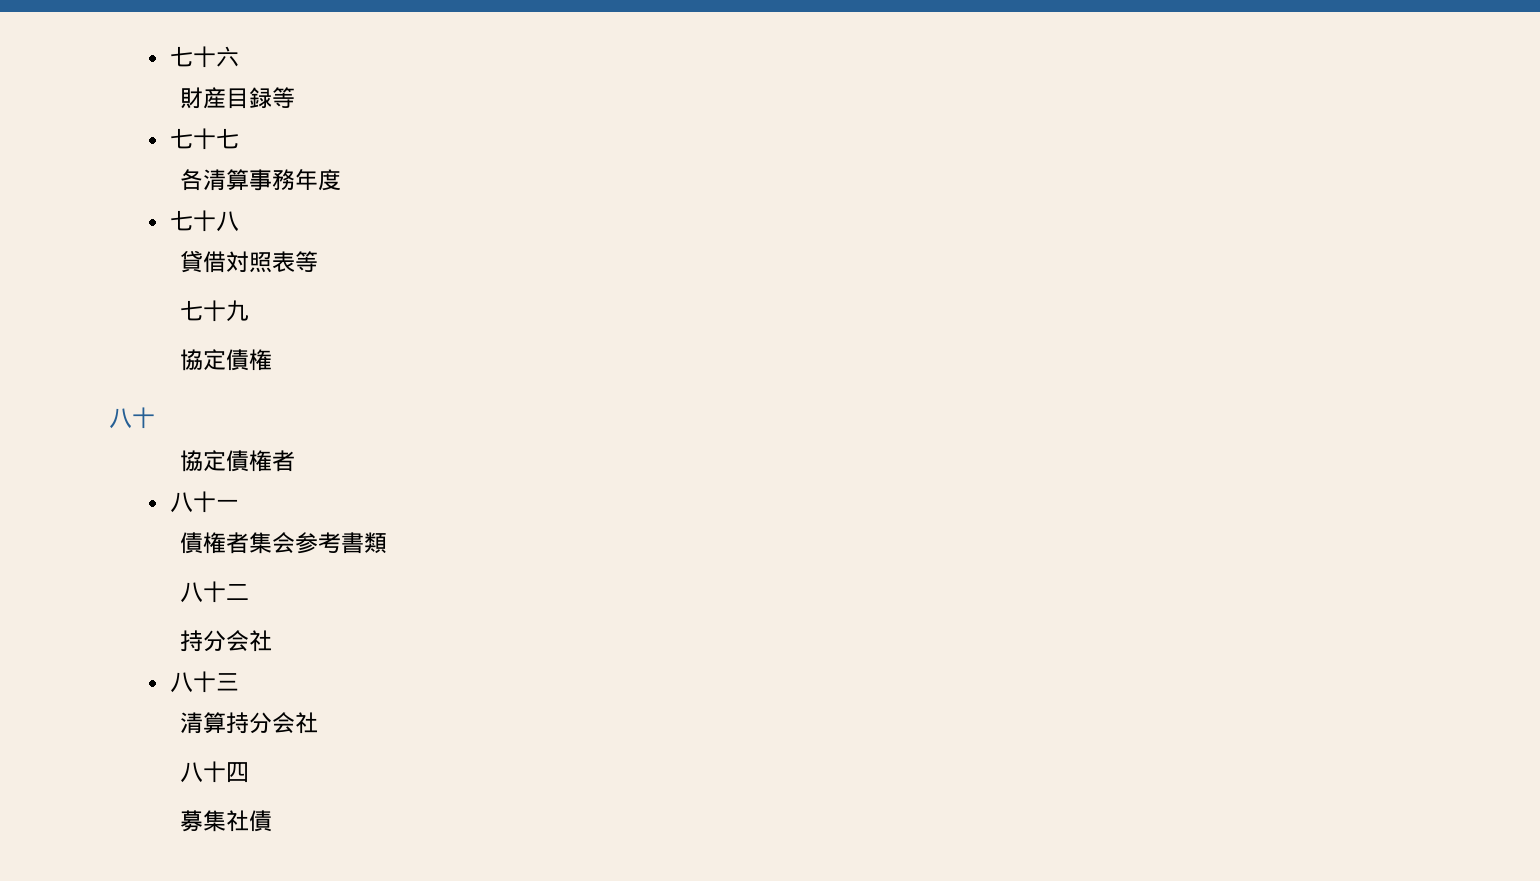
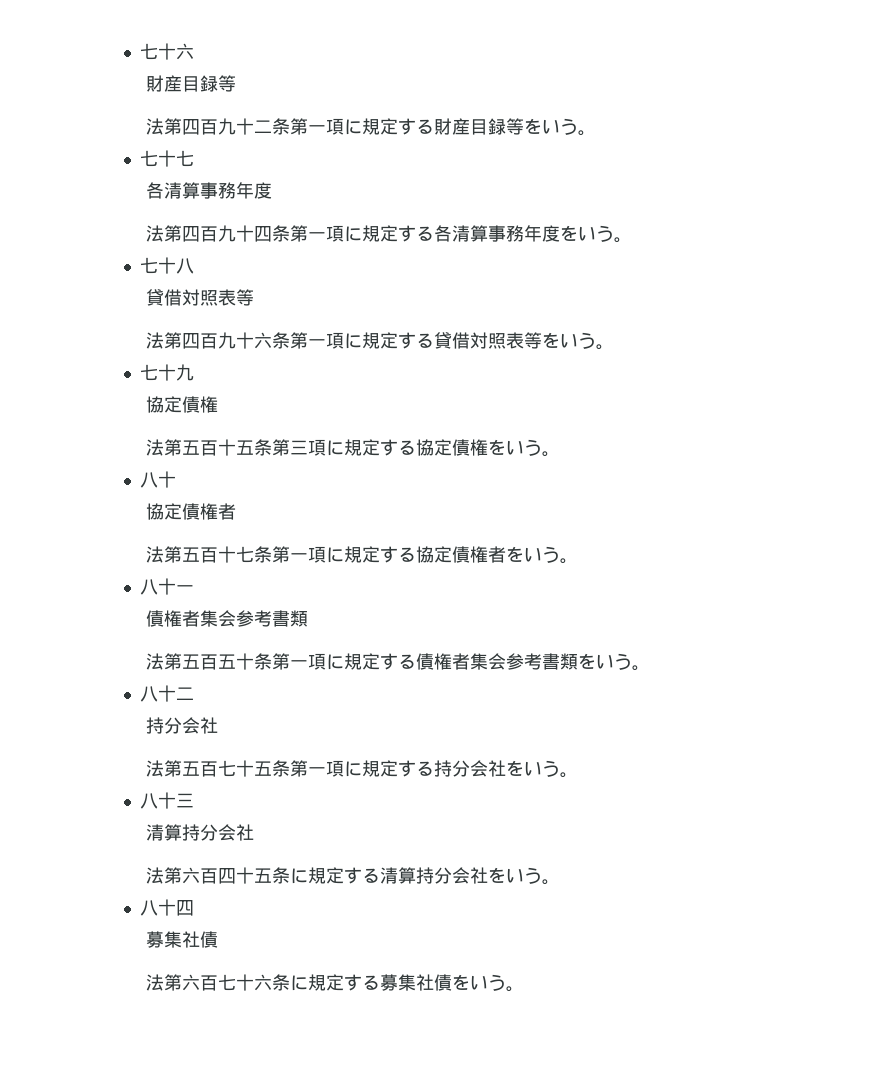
+ 法第四百九十二条第一項に規定する財産目録等をいう。
+ 法第四百九十四条第一項に規定する各清算事務年度をいう。
+ 法第四百九十六条第一項に規定する貸借対照表等をいう。
  七十九
  協定債権
+ 法第五百十五条第三項に規定する協定債権をいう。
  八十
  協定債権者
+ 法第五百十七条第一項に規定する協定債権者をいう。
+ 法第五百五十条第一項に規定する債権者集会参考書類をいう。
  八十二
  持分会社
+ 法第五百七十五条第一項に規定する持分会社をいう。
+ 法第六百四十五条に規定する清算持分会社をいう。
  八十四
  募集社債
+ 法第六百七十六条に規定する募集社債をいう。

